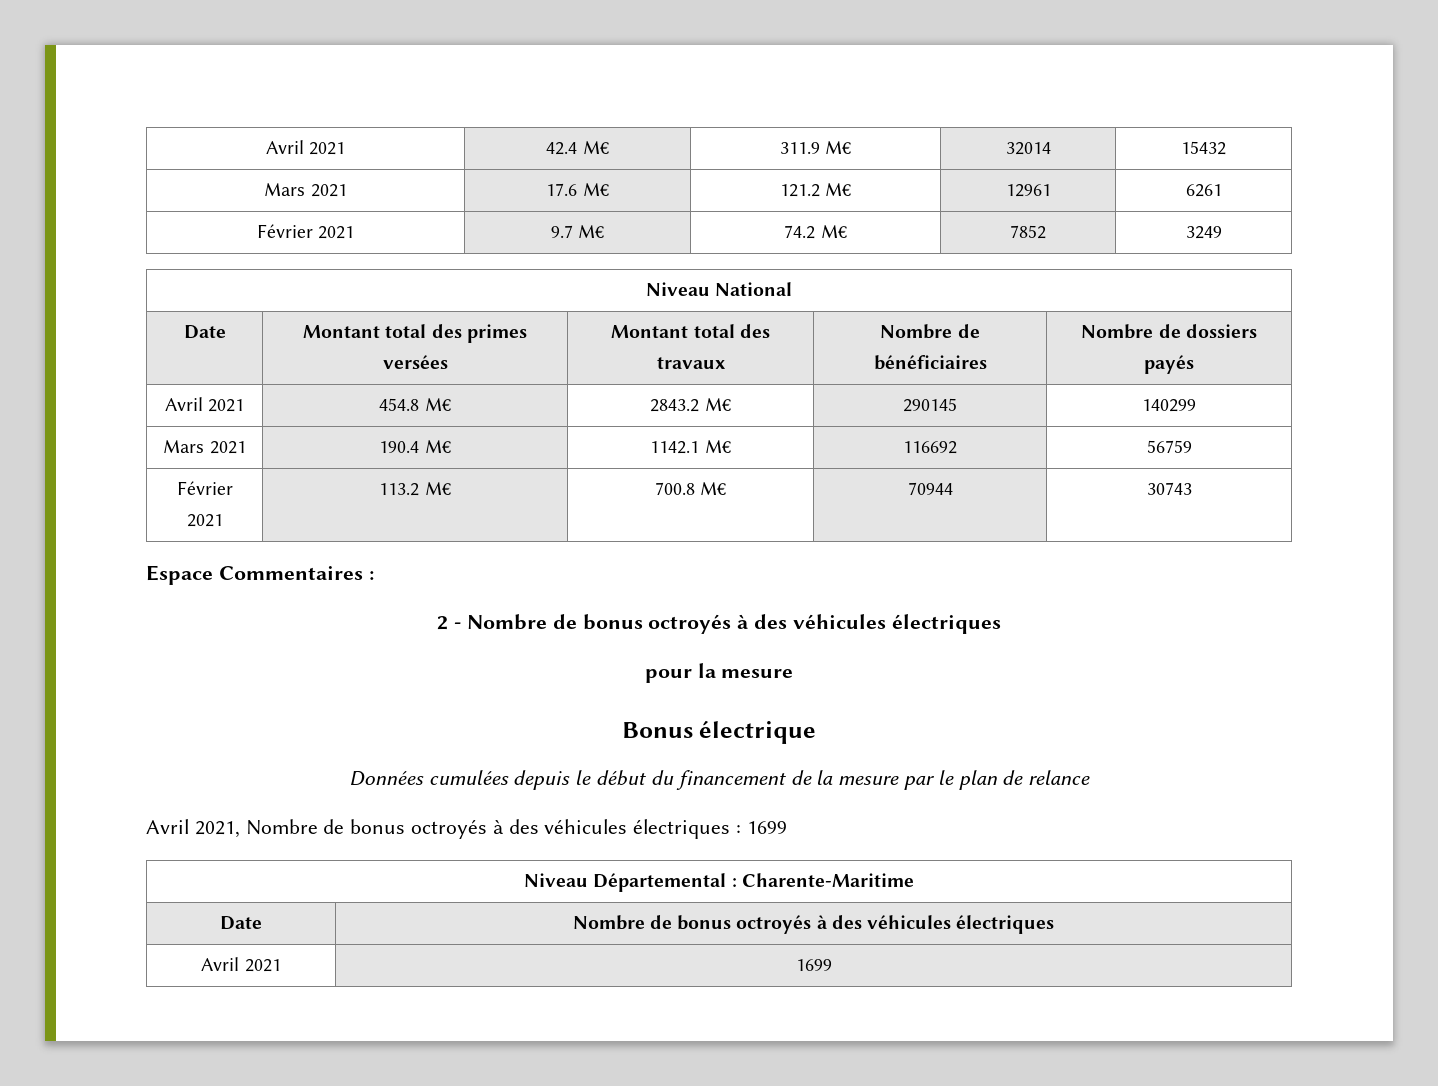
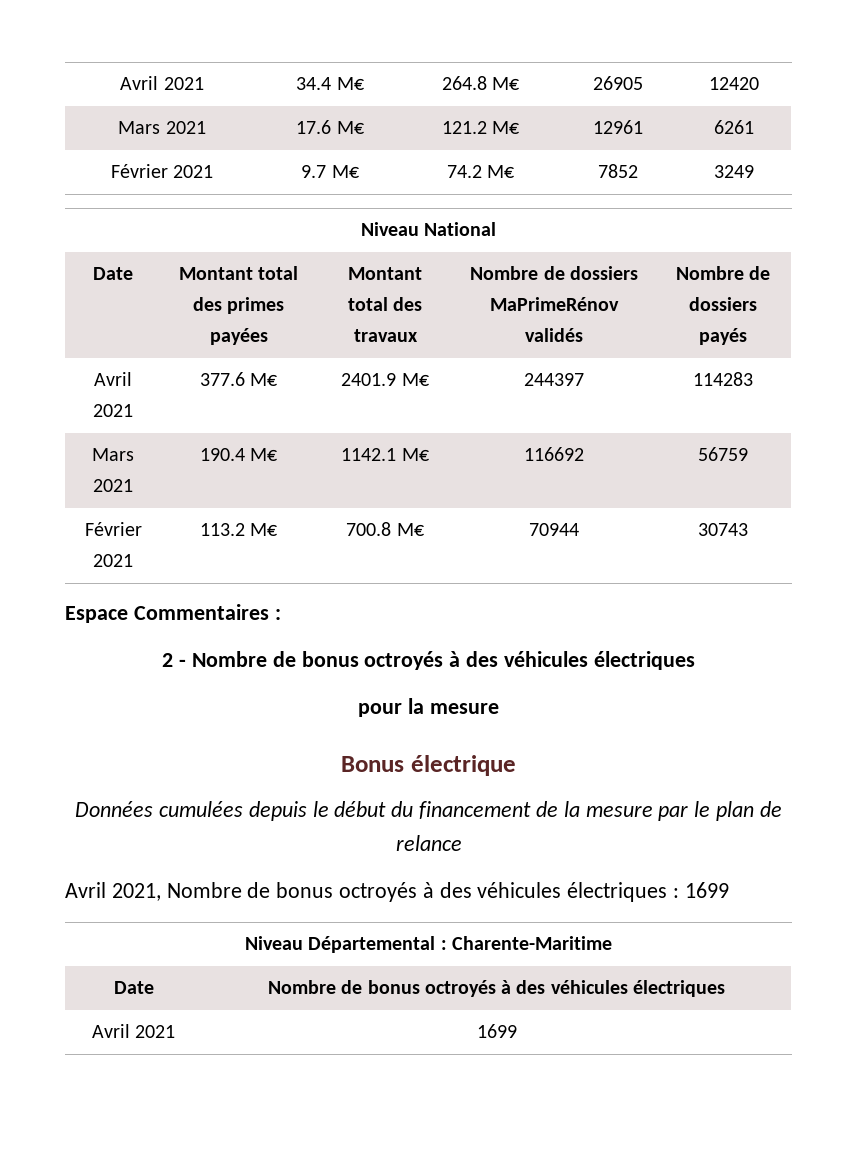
- Avril 2021 | 42.4 M€ | 311.9 M€ | 32014 | 15432
+ Avril 2021 | 34.4 M€ | 264.8 M€ | 26905 | 12420
- Date | Montant total des primes versées | Montant total des travaux | Nombre de bénéficiaires | Nombre de dossiers payés
+ Date | Montant total des primes payées | Montant total des travaux | Nombre de dossiers MaPrimeRénov validés | Nombre de dossiers payés
- Avril 2021 | 454.8 M€ | 2843.2 M€ | 290145 | 140299
+ Avril 2021 | 377.6 M€ | 2401.9 M€ | 244397 | 114283

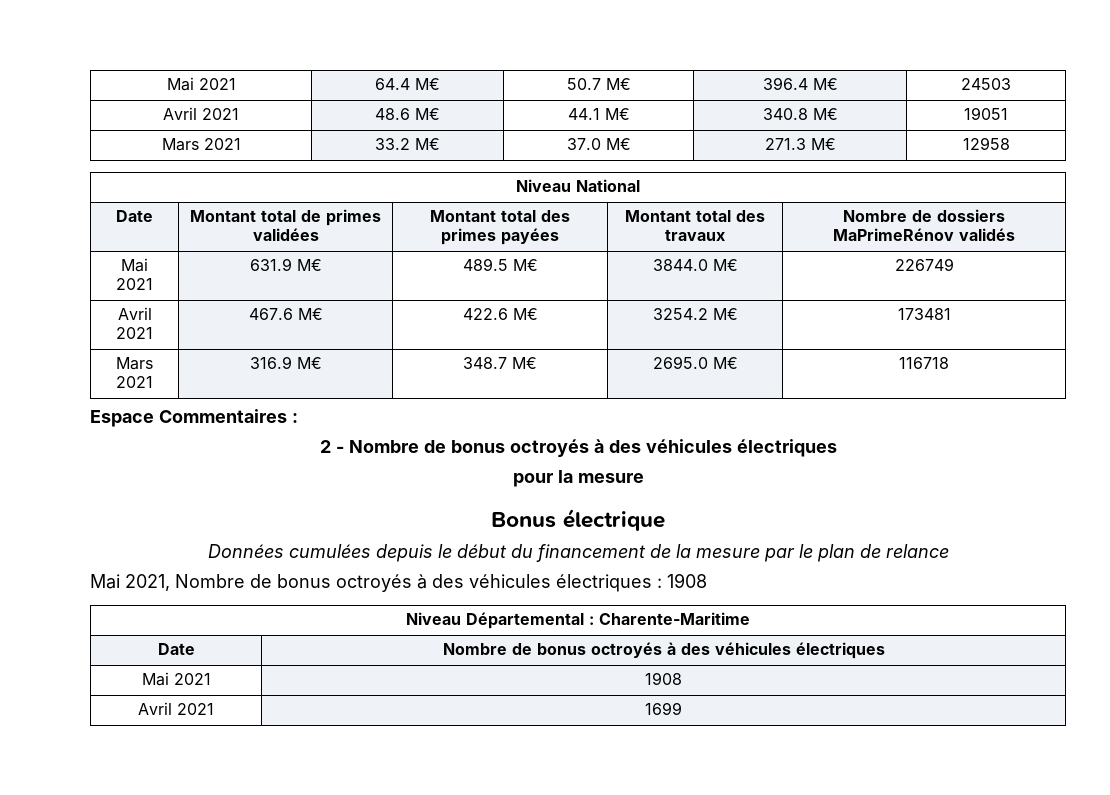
- Avril 2021 | 34.4 M€ | 264.8 M€ | 26905 | 12420
- Mars 2021 | 17.6 M€ | 121.2 M€ | 12961 | 6261
- Février 2021 | 9.7 M€ | 74.2 M€ | 7852 | 3249
+ Mai 2021 | 64.4 M€ | 50.7 M€ | 396.4 M€ | 24503
+ Avril 2021 | 48.6 M€ | 44.1 M€ | 340.8 M€ | 19051
+ Mars 2021 | 33.2 M€ | 37.0 M€ | 271.3 M€ | 12958
  Niveau National
- Date | Montant total des primes payées | Montant total des travaux | Nombre de dossiers MaPrimeRénov validés | Nombre de dossiers payés
- Avril 2021 | 377.6 M€ | 2401.9 M€ | 244397 | 114283
- Mars 2021 | 190.4 M€ | 1142.1 M€ | 116692 | 56759
- Février 2021 | 113.2 M€ | 700.8 M€ | 70944 | 30743
+ Date | Montant total de primes validées | Montant total des primes payées | Montant total des travaux | Nombre de dossiers MaPrimeRénov validés
+ Mai 2021 | 631.9 M€ | 489.5 M€ | 3844.0 M€ | 226749
+ Avril 2021 | 467.6 M€ | 422.6 M€ | 3254.2 M€ | 173481
+ Mars 2021 | 316.9 M€ | 348.7 M€ | 2695.0 M€ | 116718
- Avril 2021, Nombre de bonus octroyés à des véhicules électriques : 1699
+ Mai 2021, Nombre de bonus octroyés à des véhicules électriques : 1908
+ Mai 2021 | 1908

